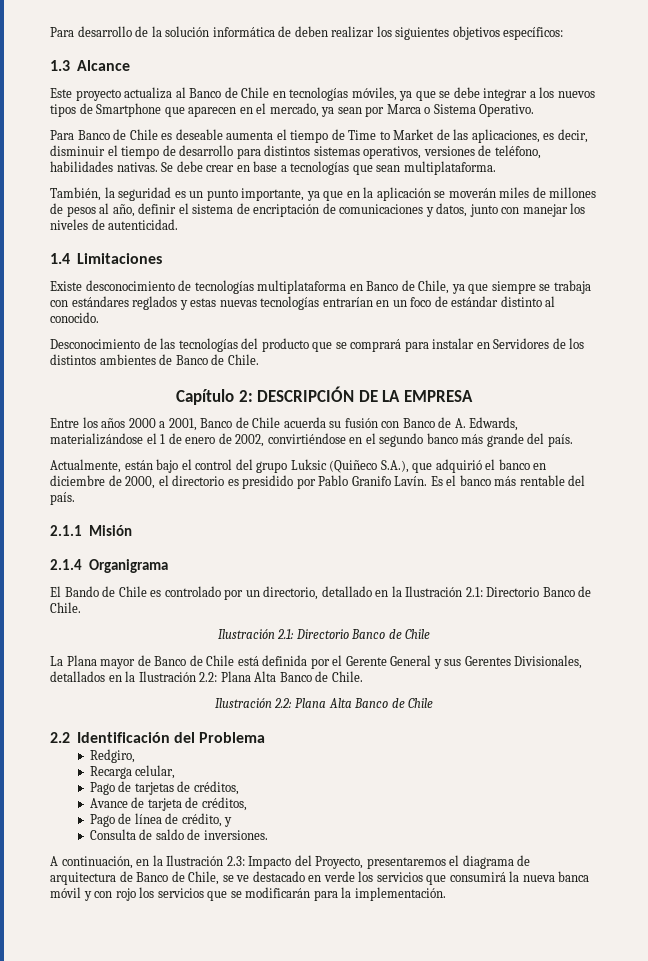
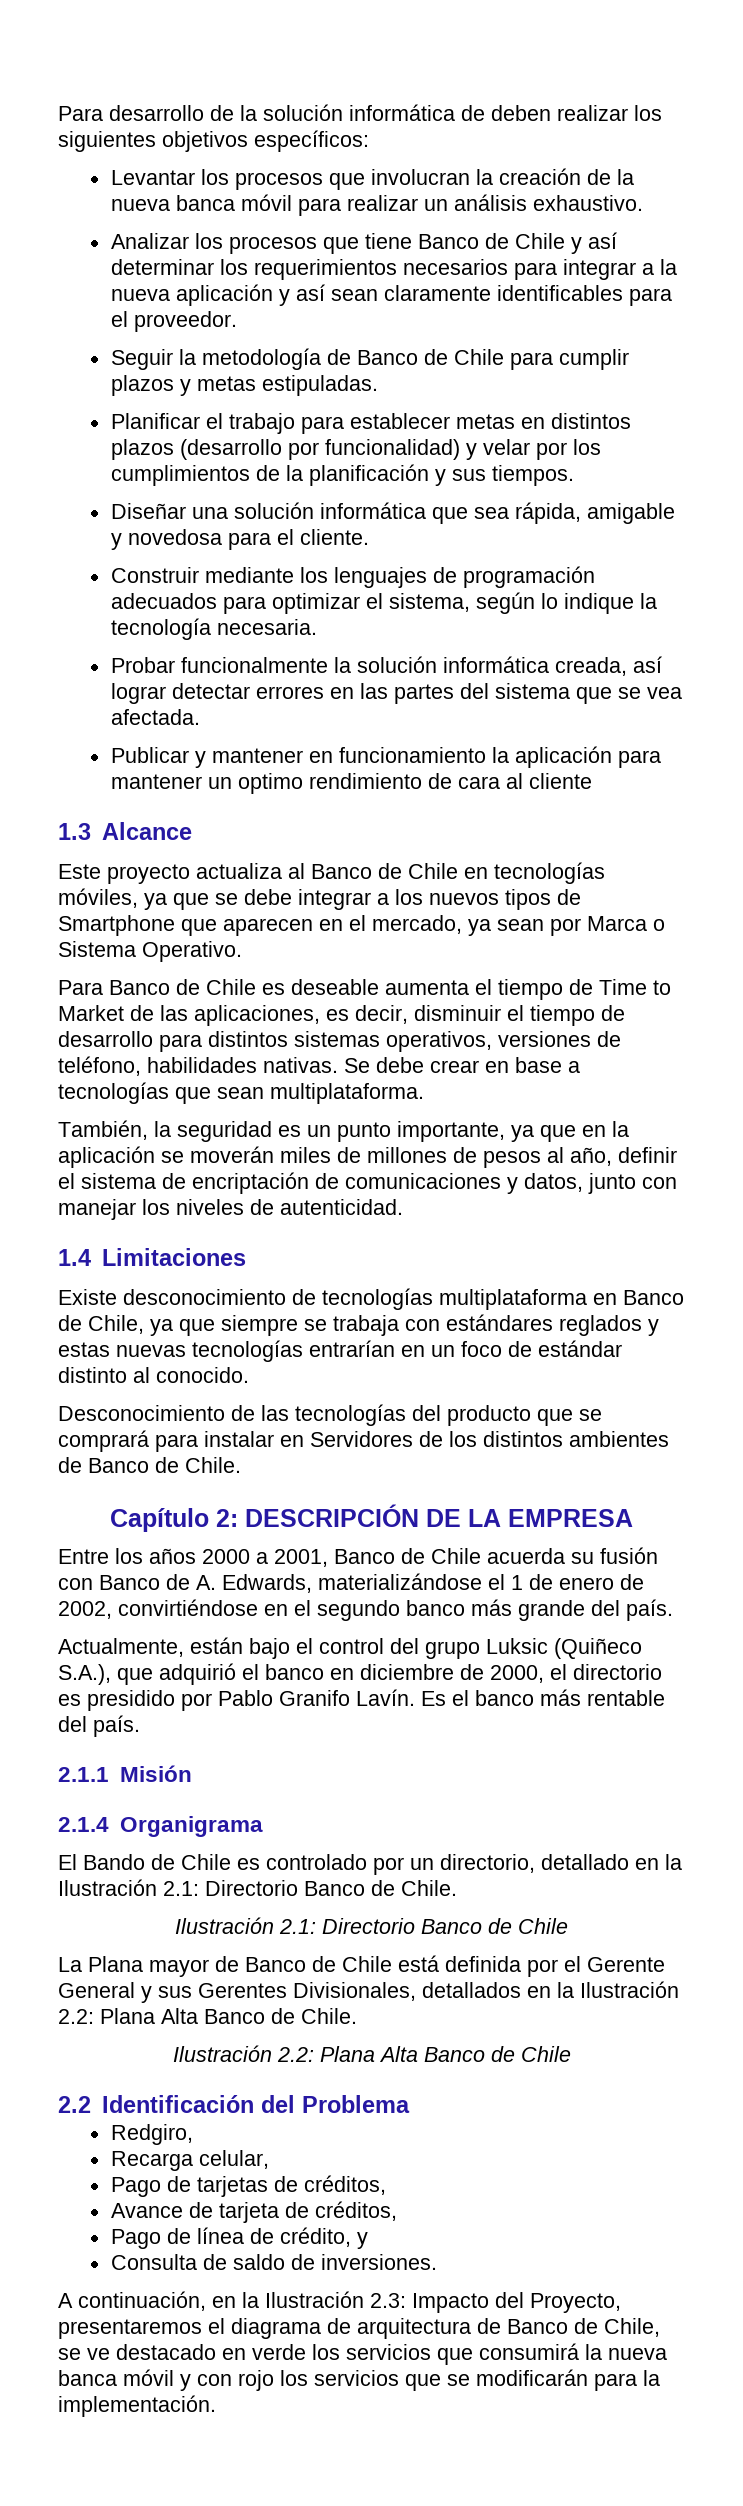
+ Levantar los procesos que involucran la creación de la nueva banca móvil para realizar un análisis exhaustivo.
+ Analizar los procesos que tiene Banco de Chile y así determinar los requerimientos necesarios para integrar a la nueva aplicación y así sean claramente identificables para el proveedor.
+ Seguir la metodología de Banco de Chile para cumplir plazos y metas estipuladas.
+ Planificar el trabajo para establecer metas en distintos plazos (desarrollo por funcionalidad) y velar por los cumplimientos de la planificación y sus tiempos.
+ Diseñar una solución informática que sea rápida, amigable y novedosa para el cliente.
+ Construir mediante los lenguajes de programación adecuados para optimizar el sistema, según lo indique la tecnología necesaria.
+ Probar funcionalmente la solución informática creada, así lograr detectar errores en las partes del sistema que se vea afectada.
+ Publicar y mantener en funcionamiento la aplicación para mantener un optimo rendimiento de cara al cliente

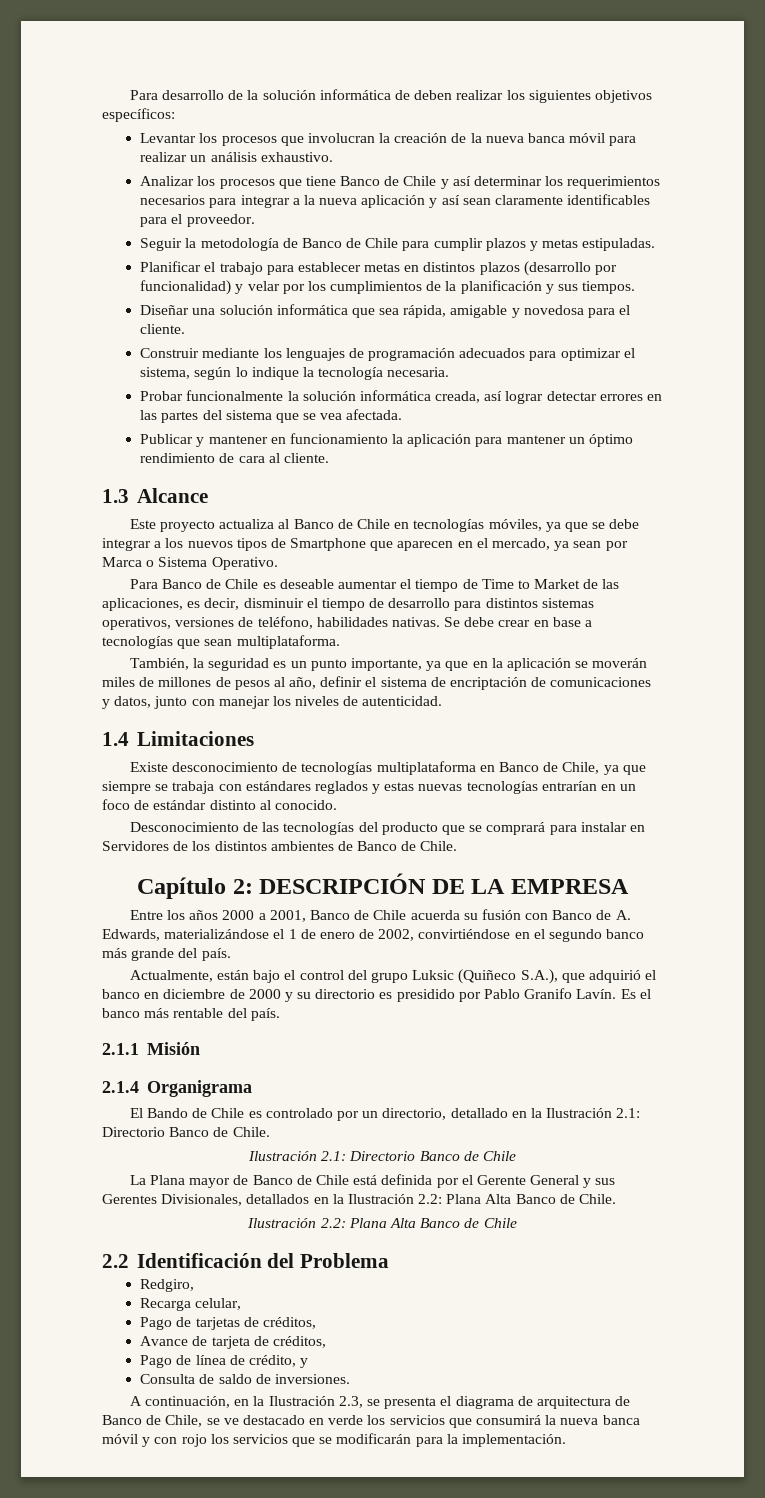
- Publicar y mantener en funcionamiento la aplicación para mantener un optimo rendimiento de cara al cliente
+ Publicar y mantener en funcionamiento la aplicación para mantener un óptimo rendimiento de cara al cliente.
- Para Banco de Chile es deseable aumenta el tiempo de Time to Market de las aplicaciones, es decir, disminuir el tiempo de desarrollo para distintos sistemas operativos, versiones de teléfono, habilidades nativas.
+ Para Banco de Chile es deseable aumentar el tiempo de Time to Market de las aplicaciones, es decir, disminuir el tiempo de desarrollo para distintos sistemas operativos, versiones de teléfono, habilidades nativas.
- Actualmente, están bajo el control del grupo Luksic (Quiñeco S.A.), que adquirió el banco en diciembre de 2000, el directorio es presidido por Pablo Granifo Lavín.
+ Actualmente, están bajo el control del grupo Luksic (Quiñeco S.A.), que adquirió el banco en diciembre de 2000 y su directorio es presidido por Pablo Granifo Lavín.
- A continuación, en la Ilustración 2.3: Impacto del Proyecto, presentaremos el diagrama de arquitectura de Banco de Chile, se ve destacado en verde los servicios que consumirá la nueva banca móvil y con rojo los servicios que se modificarán para la implementación.
+ A continuación, en la Ilustración 2.3, se presenta el diagrama de arquitectura de Banco de Chile, se ve destacado en verde los servicios que consumirá la nueva banca móvil y con rojo los servicios que se modificarán para la implementación.

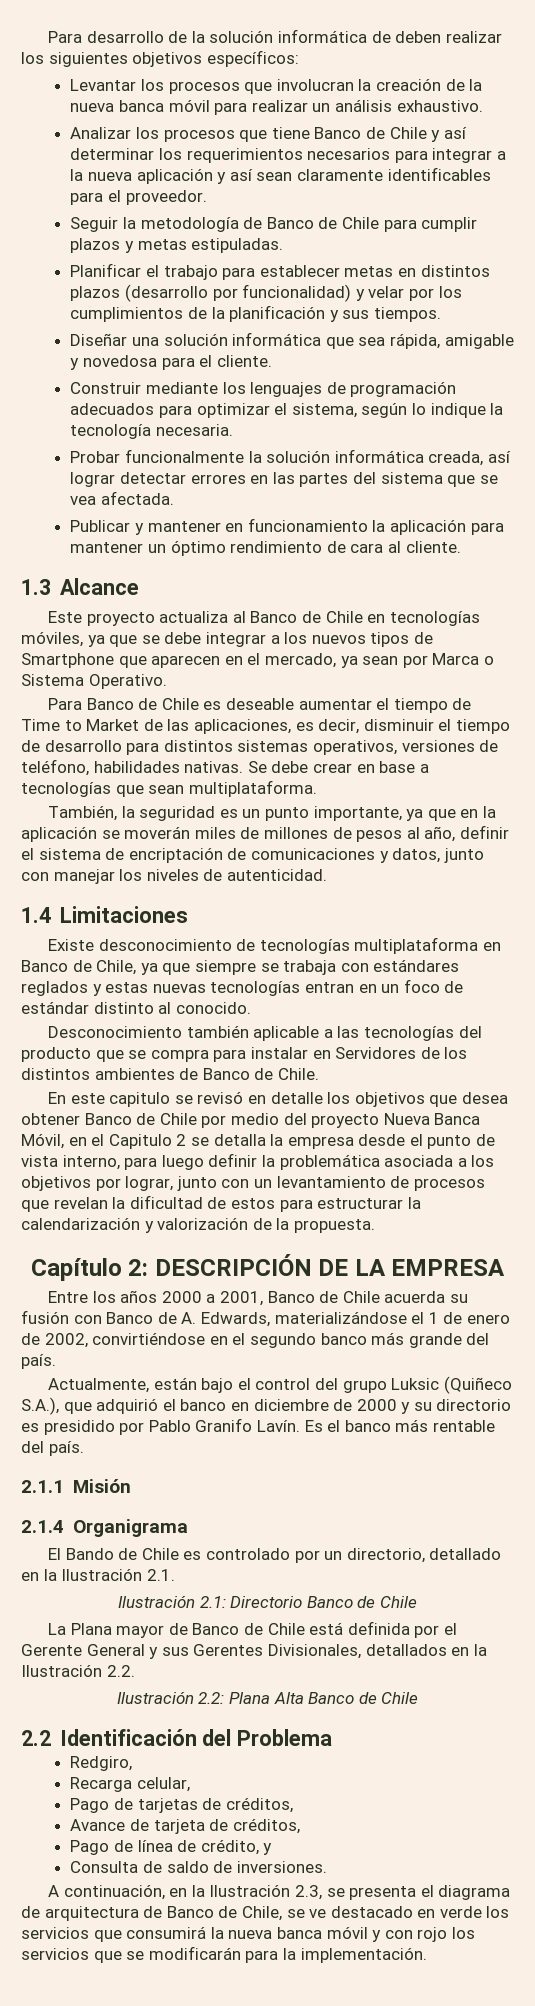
- Existe desconocimiento de tecnologías multiplataforma en Banco de Chile, ya que siempre se trabaja con estándares reglados y estas nuevas tecnologías entrarían en un foco de estándar distinto al conocido.
+ Existe desconocimiento de tecnologías multiplataforma en Banco de Chile, ya que siempre se trabaja con estándares reglados y estas nuevas tecnologías entran en un foco de estándar distinto al conocido.
- Desconocimiento de las tecnologías del producto que se comprará para instalar en Servidores de los distintos ambientes de Banco de Chile.
+ Desconocimiento también aplicable a las tecnologías del producto que se compra para instalar en Servidores de los distintos ambientes de Banco de Chile.
+ En este capitulo se revisó en detalle los objetivos que desea obtener Banco de Chile por medio del proyecto Nueva Banca Móvil, en el Capitulo 2 se detalla la empresa desde el punto de vista interno, para luego definir la problemática asociada a los objetivos por lograr, junto con un levantamiento de procesos que revelan la dificultad de estos para estructurar la calendarización y valorización de la propuesta.
- El Bando de Chile es controlado por un directorio, detallado en la Ilustración 2.1: Directorio Banco de Chile.
+ El Bando de Chile es controlado por un directorio, detallado en la Ilustración 2.1.
- La Plana mayor de Banco de Chile está definida por el Gerente General y sus Gerentes Divisionales, detallados en la Ilustración 2.2: Plana Alta Banco de Chile.
+ La Plana mayor de Banco de Chile está definida por el Gerente General y sus Gerentes Divisionales, detallados en la Ilustración 2.2.

